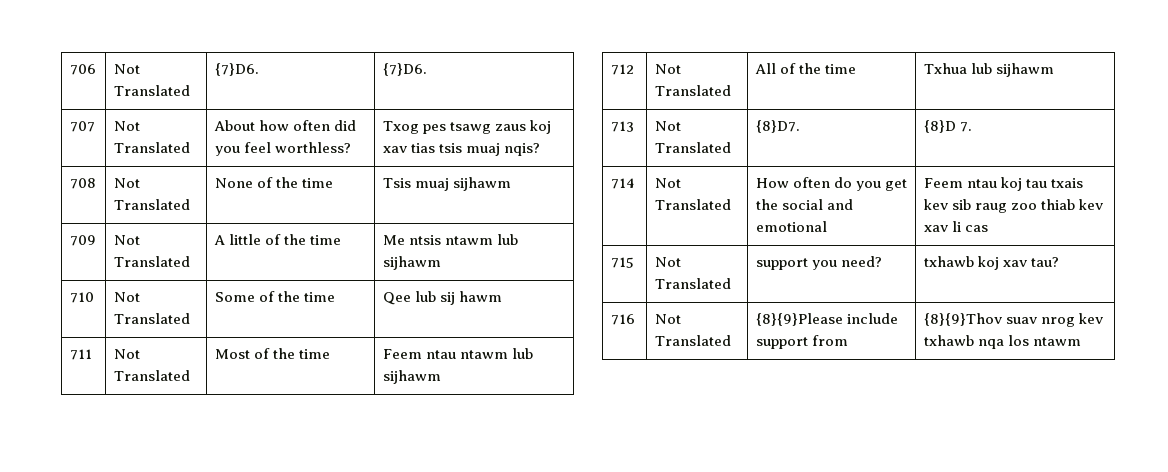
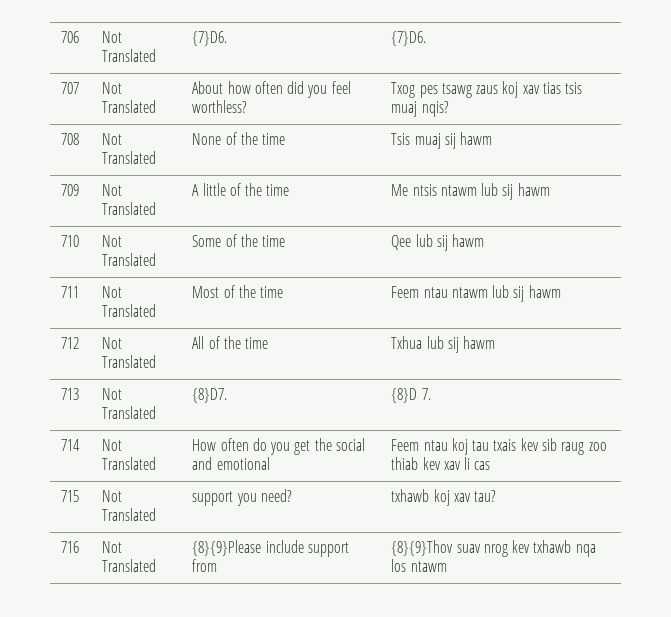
- 708 | Not Translated | None of the time | Tsis muaj sijhawm
+ 708 | Not Translated | None of the time | Tsis muaj sij hawm
- 709 | Not Translated | A little of the time | Me ntsis ntawm lub sijhawm
+ 709 | Not Translated | A little of the time | Me ntsis ntawm lub sij hawm
- 711 | Not Translated | Most of the time | Feem ntau ntawm lub sijhawm
+ 711 | Not Translated | Most of the time | Feem ntau ntawm lub sij hawm
- 712 | Not Translated | All of the time | Txhua lub sijhawm
+ 712 | Not Translated | All of the time | Txhua lub sij hawm

